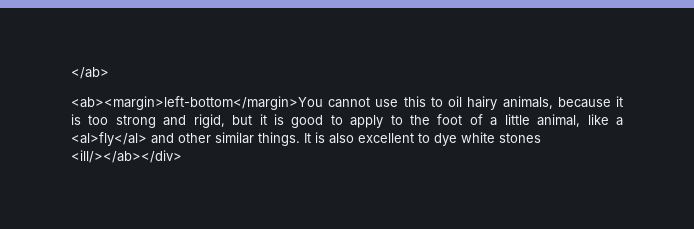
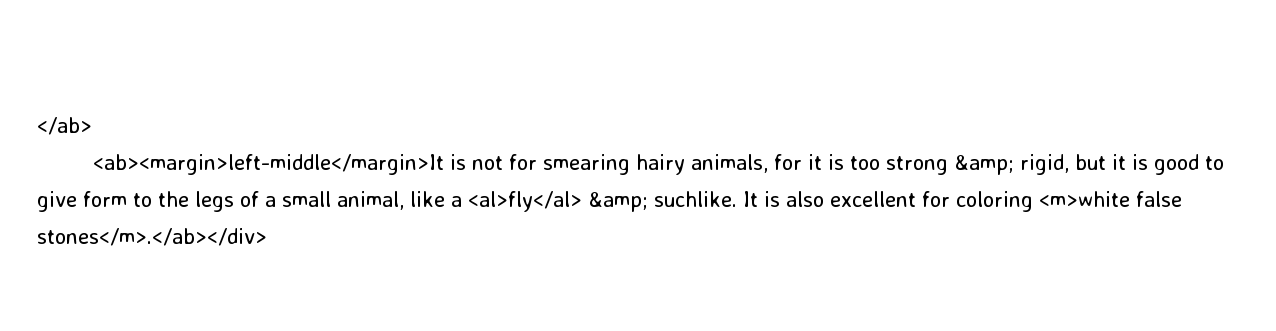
- <ab><margin>left-bottom</margin>You cannot use this to oil hairy animals, because it is too strong and rigid, but it is good to apply to the foot of a little animal, like a <al>fly</al> and other similar things. It is also excellent to dye white stones <ill/></ab></div>
+ <ab><margin>left-middle</margin>It is not for smearing hairy animals, for it is too strong &amp; rigid, but it is good to give form to the legs of a small animal, like a <al>fly</al> &amp; suchlike. It is also excellent for coloring <m>white false stones</m>.</ab></div>

